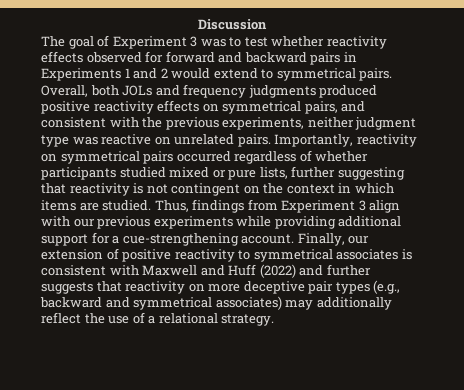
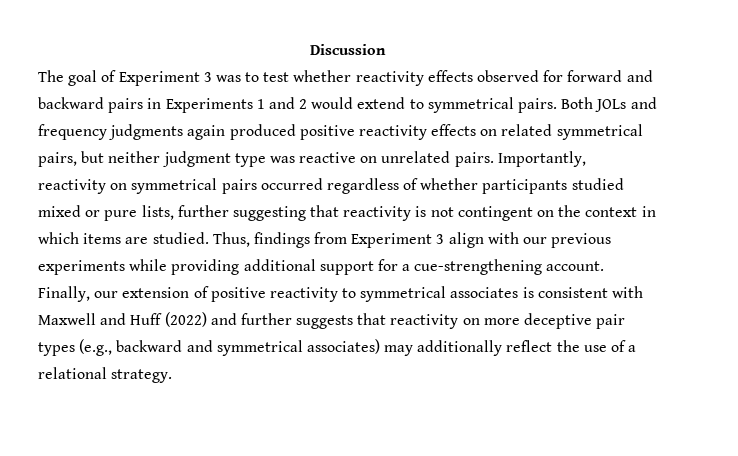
- Overall, both JOLs and frequency judgments produced positive reactivity effects on symmetrical pairs, and consistent with the previous experiments, neither judgment type was reactive on unrelated pairs.
+ Both JOLs and frequency judgments again produced positive reactivity effects on related symmetrical pairs, but neither judgment type was reactive on unrelated pairs.

